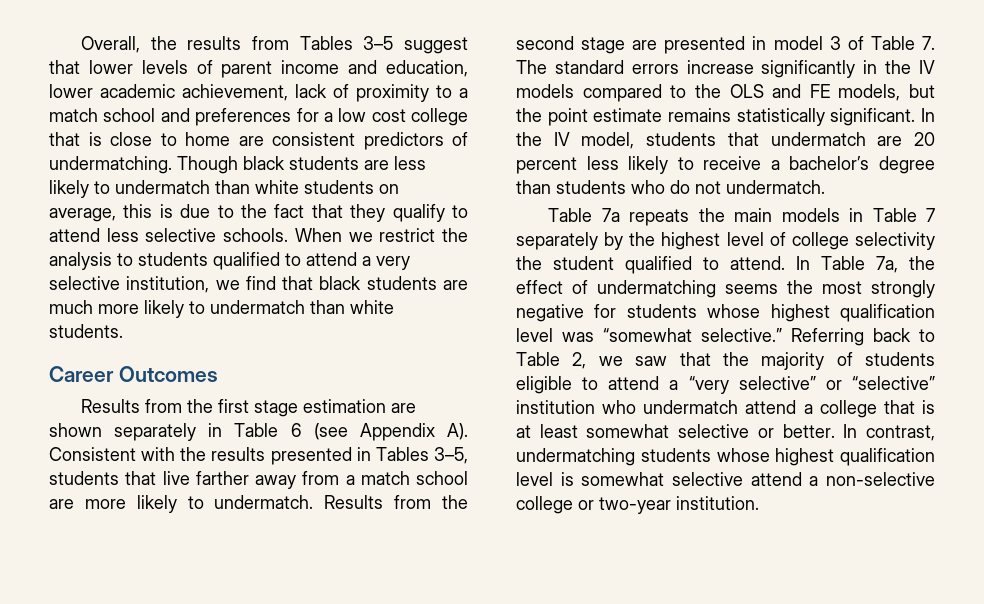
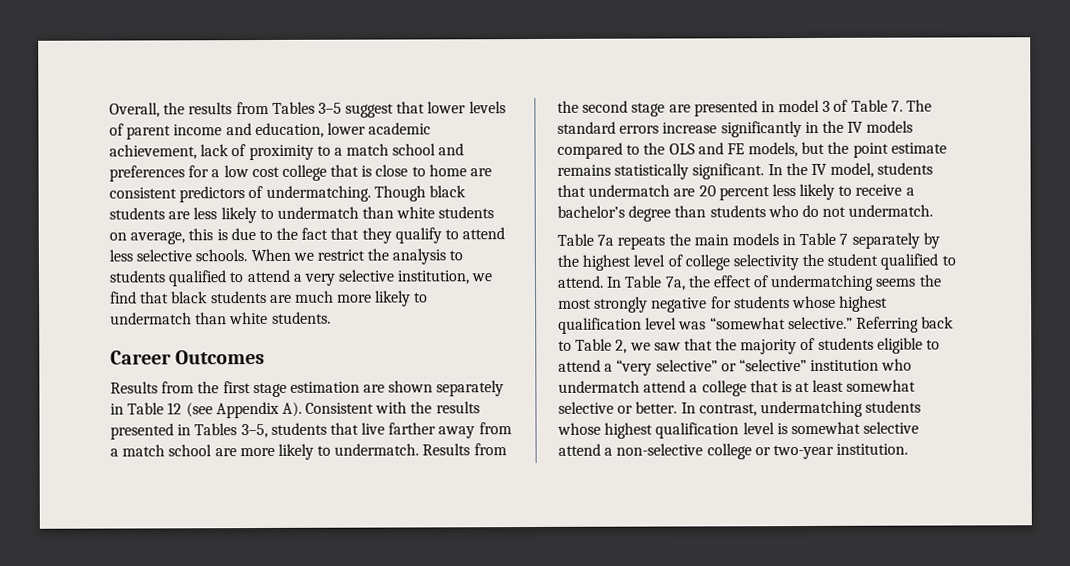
- Results from the first stage estimation are shown separately in Table 6 (see Appendix A). Consistent with the results presented in Tables 3–5, students that live farther away from a match school are more likely to undermatch.
+ Results from the first stage estimation are shown separately in Table 12 (see Appendix A). Consistent with the results presented in Tables 3–5, students that live farther away from a match school are more likely to undermatch.

